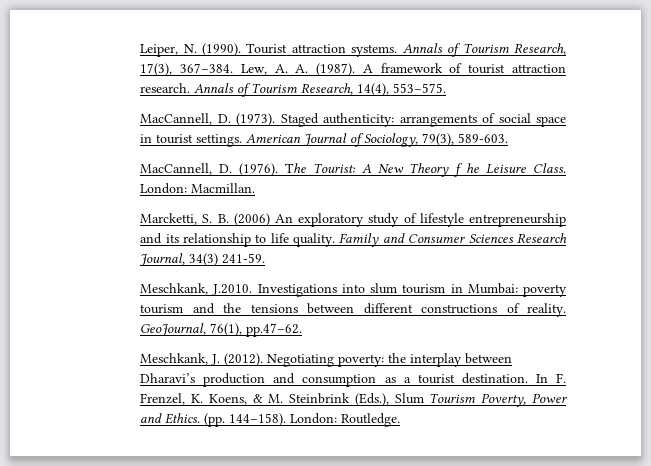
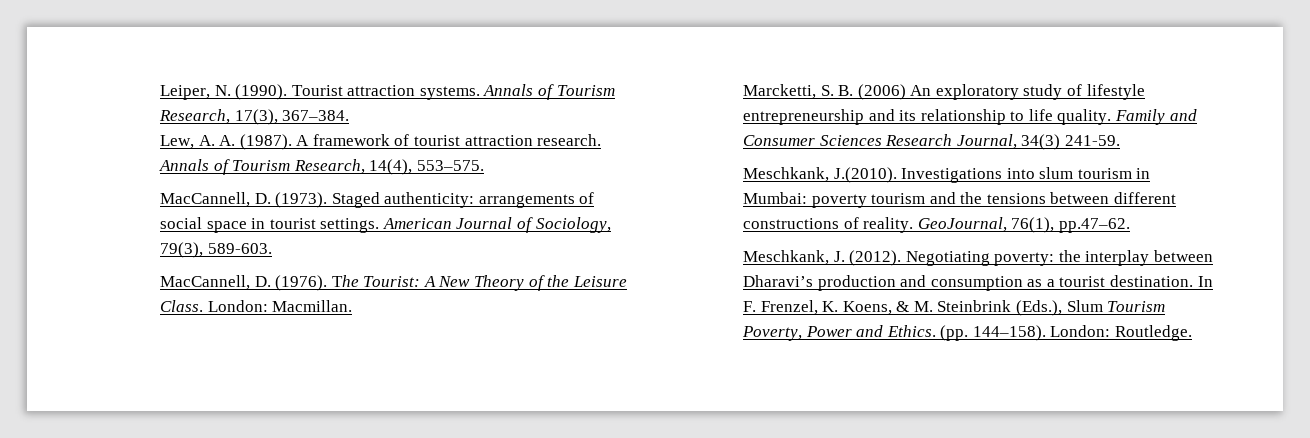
- Annals of Tourism Research, 17(3), 367–384. Lew, A. A. (1987).
+ Annals of Tourism Research, 17(3), 367–384.
+ Lew, A. A. (1987).
- The Tourist: A New Theory f he Leisure Class.
+ The Tourist: A New Theory of the Leisure Class.
- Meschkank, J.2010. Investigations into slum tourism in Mumbai: poverty tourism and the tensions between different constructions of reality.
+ Meschkank, J.(2010). Investigations into slum tourism in Mumbai: poverty tourism and the tensions between different constructions of reality.

